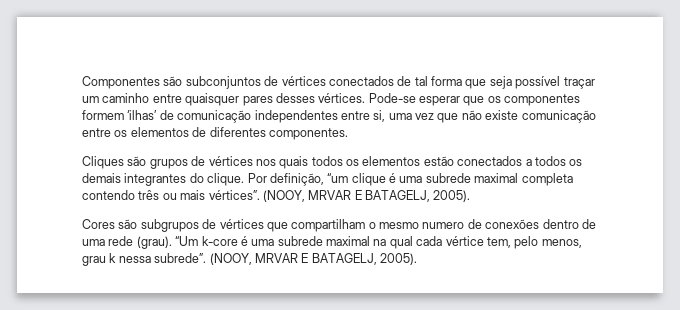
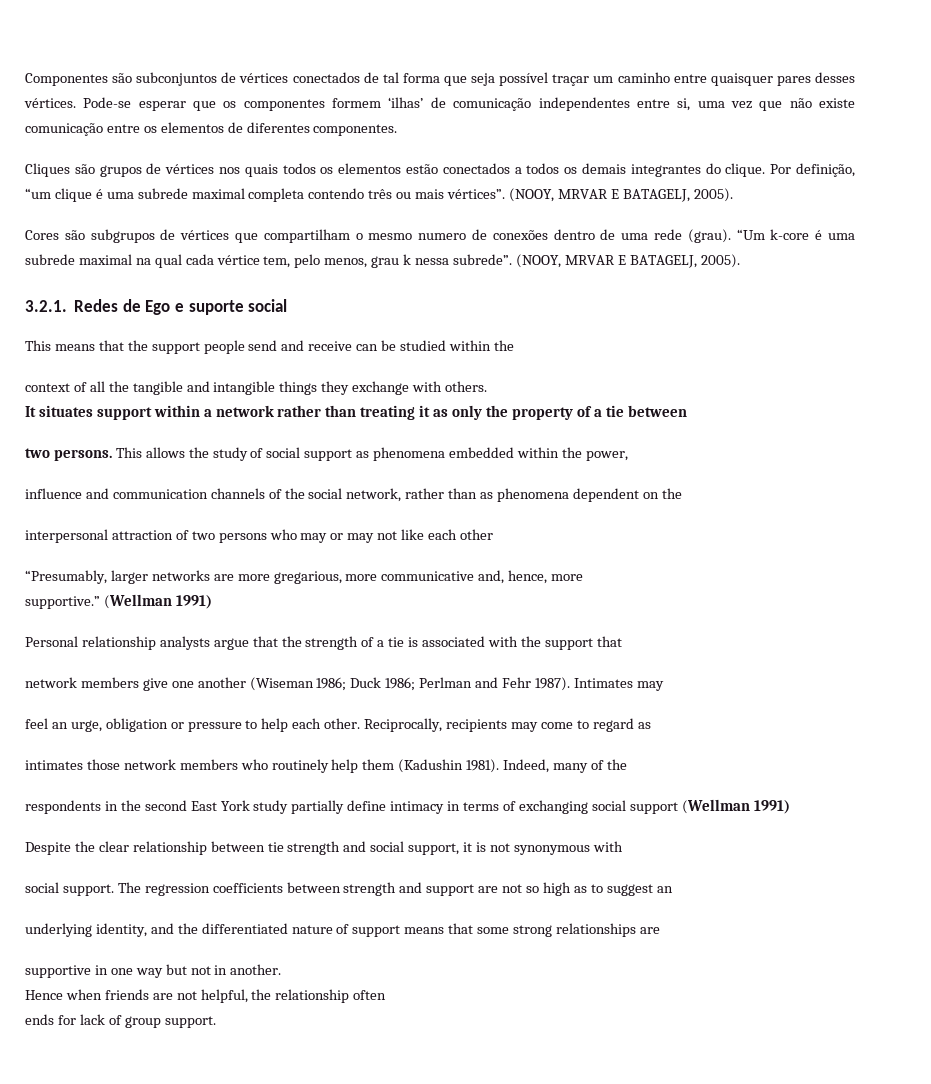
+ 3.2.1. Redes de Ego e suporte social
+ This means that the support people send and receive can be studied within the
+ context of all the tangible and intangible things they exchange with others.
+ It situates support within a network rather than treating it as only the property of a tie between
+ two persons. This allows the study of social support as phenomena embedded within the power,
+ influence and communication channels of the social network, rather than as phenomena dependent on the
+ interpersonal attraction of two persons who may or may not like each other
+ “Presumably, larger networks are more gregarious, more communicative and, hence, more
+ supportive.” (Wellman 1991)
+ Personal relationship analysts argue that the strength of a tie is associated with the support that
+ network members give one another (Wiseman 1986; Duck 1986; Perlman and Fehr 1987). Intimates may
+ feel an urge, obligation or pressure to help each other. Reciprocally, recipients may come to regard as
+ intimates those network members who routinely help them (Kadushin 1981). Indeed, many of the
+ respondents in the second East York study partially define intimacy in terms of exchanging social support (Wellman 1991)
+ Despite the clear relationship between tie strength and social support, it is not synonymous with
+ social support. The regression coefficients between strength and support are not so high as to suggest an
+ underlying identity, and the differentiated nature of support means that some strong relationships are
+ supportive in one way but not in another.
+ Hence when friends are not helpful, the relationship often
+ ends for lack of group support.

